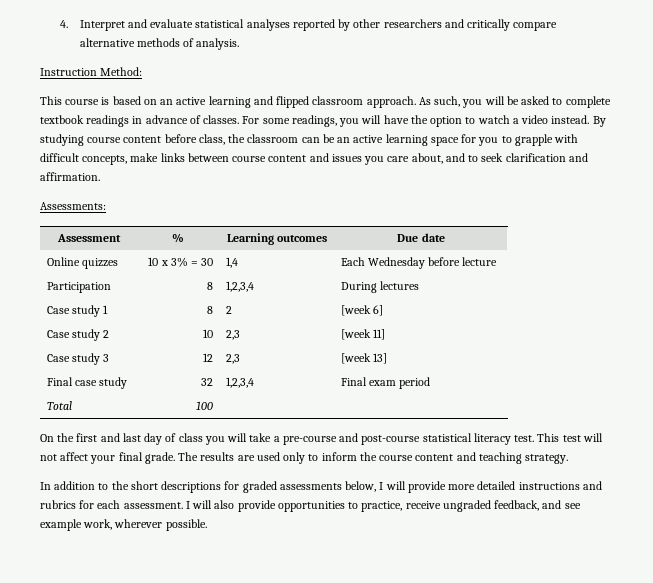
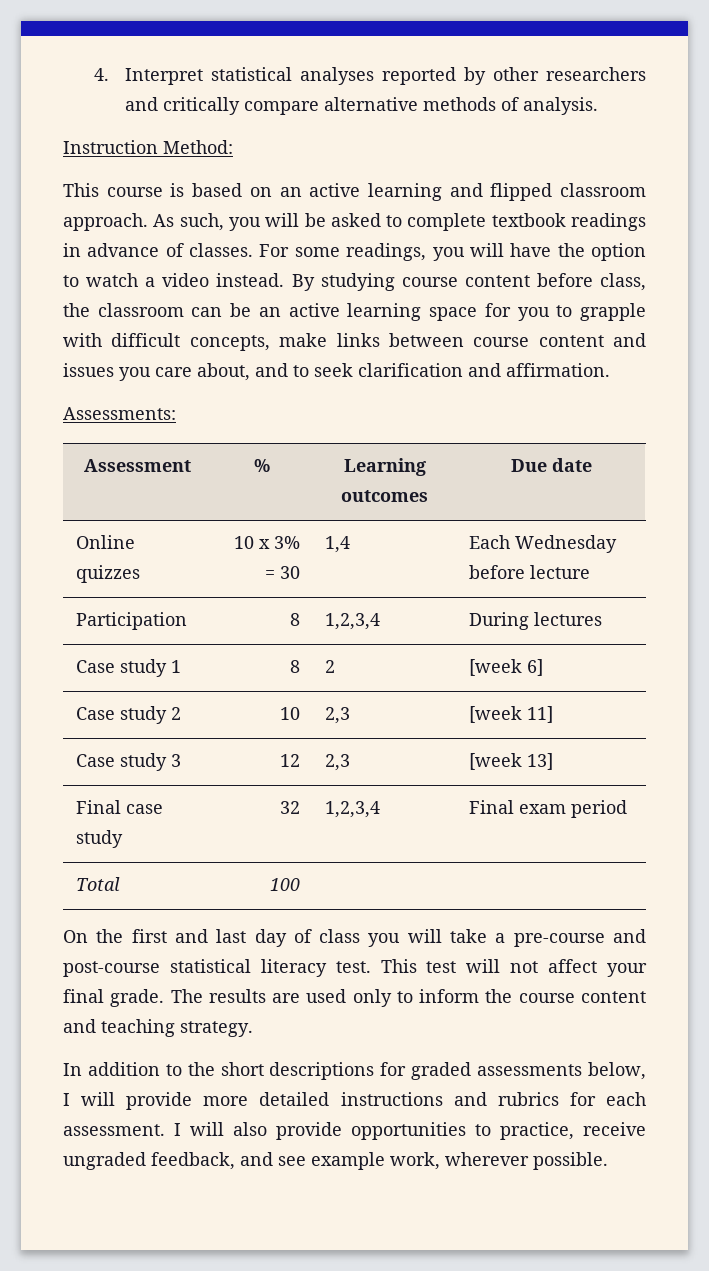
- 4. Interpret and evaluate statistical analyses reported by other researchers and critically compare alternative methods of analysis.
+ 4. Interpret statistical analyses reported by other researchers and critically compare alternative methods of analysis.

